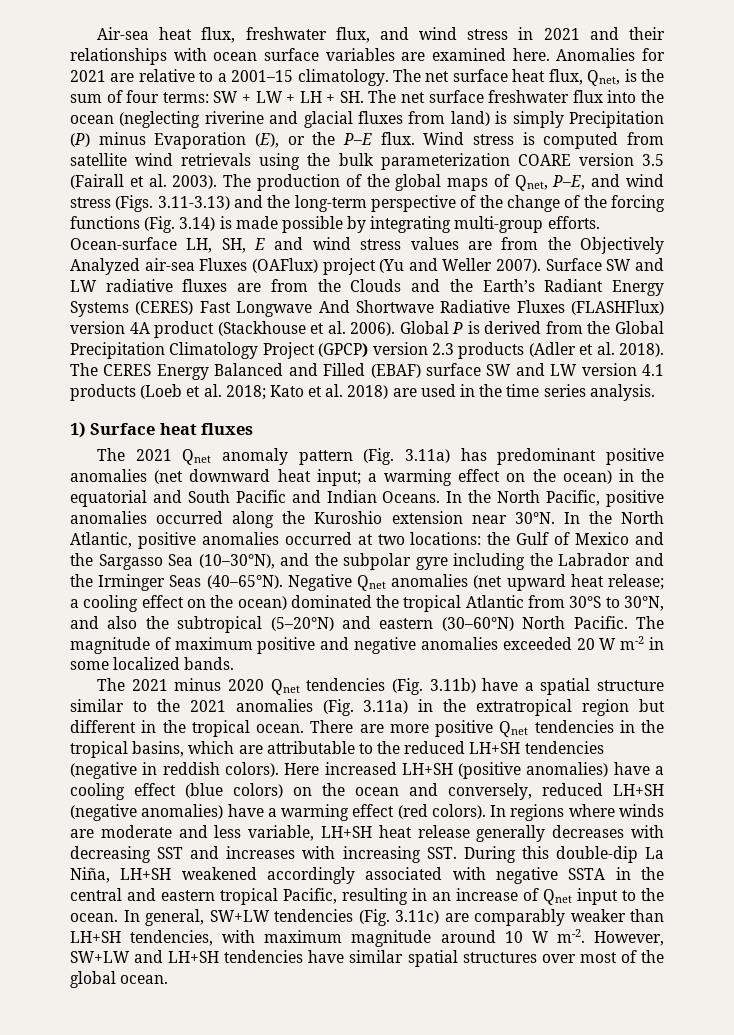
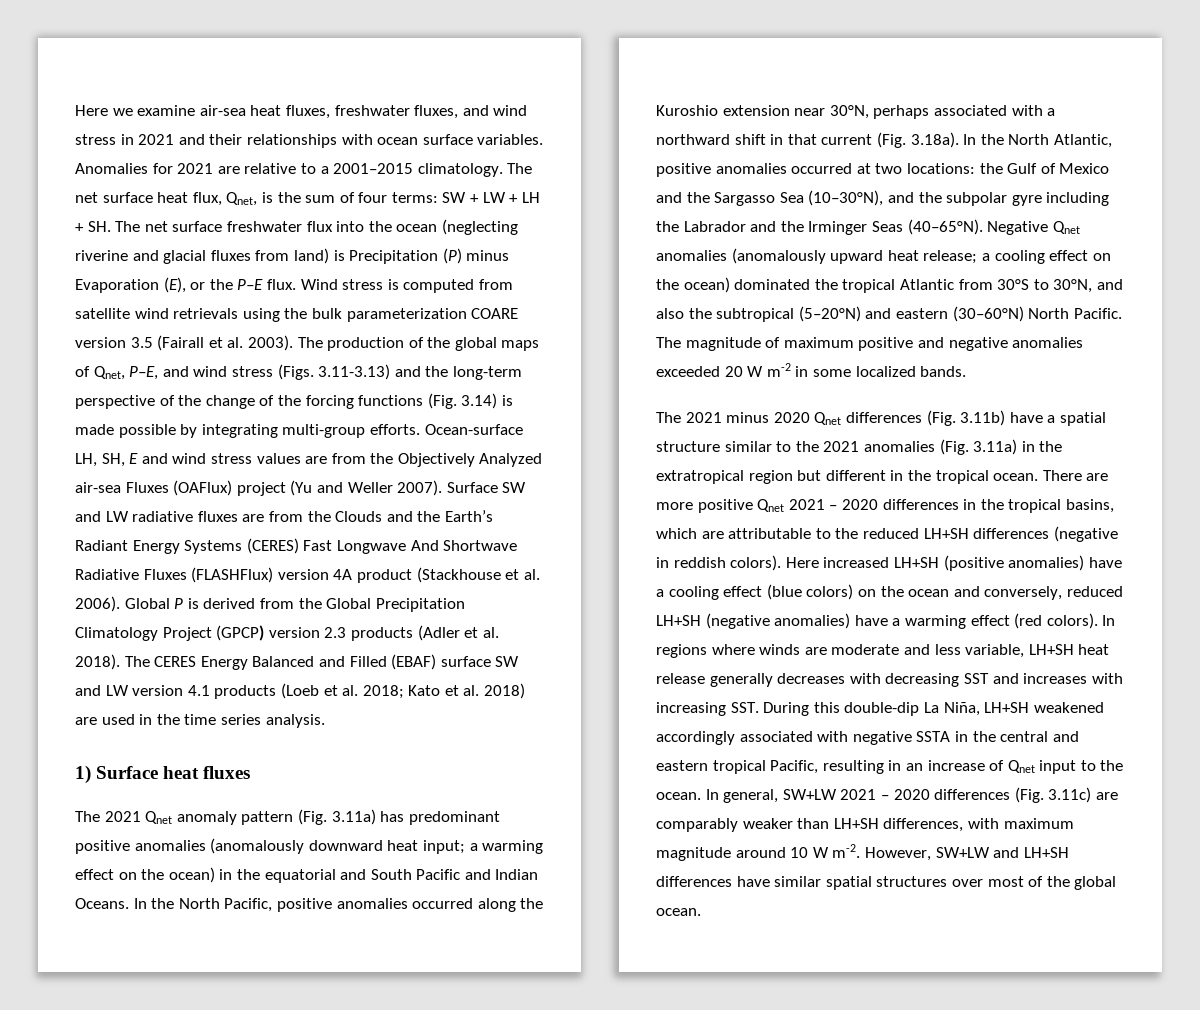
- Air-sea heat flux, freshwater flux, and wind stress in 2021 and their relationships with ocean surface variables are examined here.
+ Here we examine air-sea heat fluxes, freshwater fluxes, and wind stress in 2021 and their relationships with ocean surface variables.
- Anomalies for 2021 are relative to a 2001–15 climatology.
+ Anomalies for 2021 are relative to a 2001–2015 climatology.
- The net surface heat flux, Qnet, is the sum of four terms: SW + LW + LH + SH. The net surface freshwater flux into the ocean (neglecting riverine and glacial fluxes from land) is simply Precipitation (P) minus Evaporation (E), or the P–E flux.
+ The net surface heat flux, Qnet, is the sum of four terms: SW + LW + LH + SH. The net surface freshwater flux into the ocean (neglecting riverine and glacial fluxes from land) is Precipitation (P) minus Evaporation (E), or the P–E flux.
- The 2021 Qnet anomaly pattern (Fig. 3.11a) has predominant positive anomalies (net downward heat input; a warming effect on the ocean) in the equatorial and South Pacific and Indian Oceans.
+ The 2021 Qnet anomaly pattern (Fig. 3.11a) has predominant positive anomalies (anomalously downward heat input; a warming effect on the ocean) in the equatorial and South Pacific and Indian Oceans.
- In the North Pacific, positive anomalies occurred along the Kuroshio extension near 30°N. In the North Atlantic, positive anomalies occurred at two locations: the Gulf of Mexico and the Sargasso Sea (10–30°N), and the subpolar gyre including the Labrador and the Irminger Seas (40–65°N).
+ In the North Pacific, positive anomalies occurred along the Kuroshio extension near 30°N, perhaps associated with a northward shift in that current (Fig. 3.18a). In the North Atlantic, positive anomalies occurred at two locations: the Gulf of Mexico and the Sargasso Sea (10–30°N), and the subpolar gyre including the Labrador and the Irminger Seas (40–65°N).
- Negative Qnet anomalies (net upward heat release; a cooling effect on the ocean) dominated the tropical Atlantic from 30°S to 30°N, and also the subtropical (5–20°N) and eastern (30–60°N) North Pacific.
+ Negative Qnet anomalies (anomalously upward heat release; a cooling effect on the ocean) dominated the tropical Atlantic from 30°S to 30°N, and also the subtropical (5–20°N) and eastern (30–60°N) North Pacific.
- The 2021 minus 2020 Qnet tendencies (Fig. 3.11b) have a spatial structure similar to the 2021 anomalies (Fig. 3.11a) in the extratropical region but different in the tropical ocean.
+ The 2021 minus 2020 Qnet differences (Fig. 3.11b) have a spatial structure similar to the 2021 anomalies (Fig. 3.11a) in the extratropical region but different in the tropical ocean.
- There are more positive Qnet tendencies in the tropical basins, which are attributable to the reduced LH+SH tendencies (negative in reddish colors).
+ There are more positive Qnet 2021 – 2020 differences in the tropical basins, which are attributable to the reduced LH+SH differences (negative in reddish colors).
- In general, SW+LW tendencies (Fig. 3.11c) are comparably weaker than LH+SH tendencies, with maximum magnitude around 10 W m-2.
+ In general, SW+LW 2021 – 2020 differences (Fig. 3.11c) are comparably weaker than LH+SH differences, with maximum magnitude around 10 W m-2.
- However, SW+LW and LH+SH tendencies have similar spatial structures over most of the global ocean.
+ However, SW+LW and LH+SH differences have similar spatial structures over most of the global ocean.

